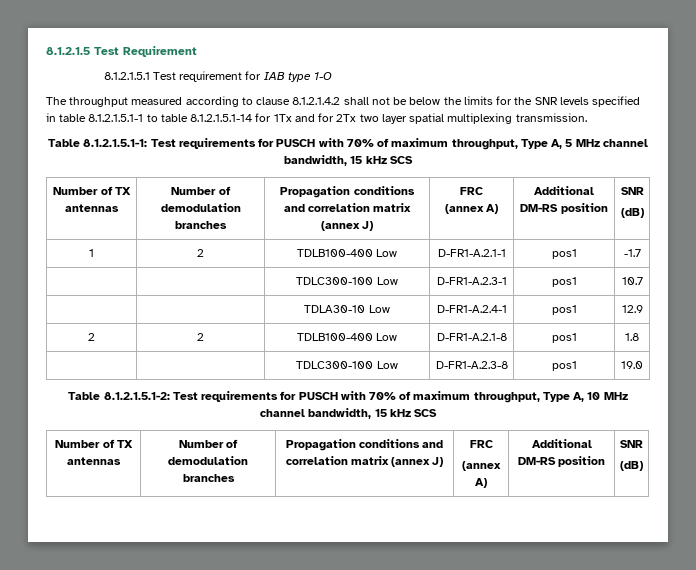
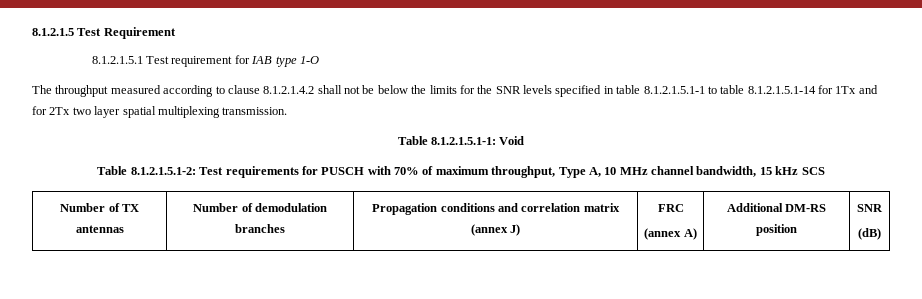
- Table 8.1.2.1.5.1-1: Test requirements for PUSCH with 70% of maximum throughput, Type A, 5 MHz channel bandwidth, 15 kHz SCS
- Number of TX antennas | Number of demodulation branches | Propagation conditions and correlation matrix (annex J) | FRC
- (annex A) | Additional DM-RS position | SNR
- (dB)
- 1 | 2 | TDLB100-400 Low | D-FR1-A.2.1-1 | pos1 | -1.7
- | | TDLC300-100 Low | D-FR1-A.2.3-1 | pos1 | 10.7
- | | TDLA30-10 Low | D-FR1-A.2.4-1 | pos1 | 12.9
- 2 | 2 | TDLB100-400 Low | D-FR1-A.2.1-8 | pos1 | 1.8
- | | TDLC300-100 Low | D-FR1-A.2.3-8 | pos1 | 19.0
+ Table 8.1.2.1.5.1-1: Void

